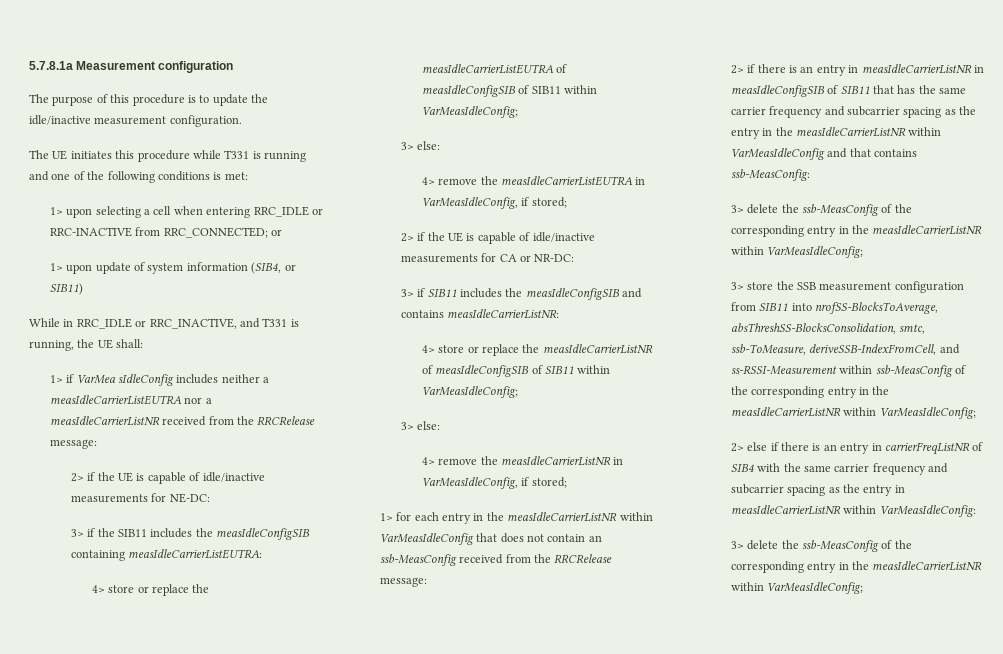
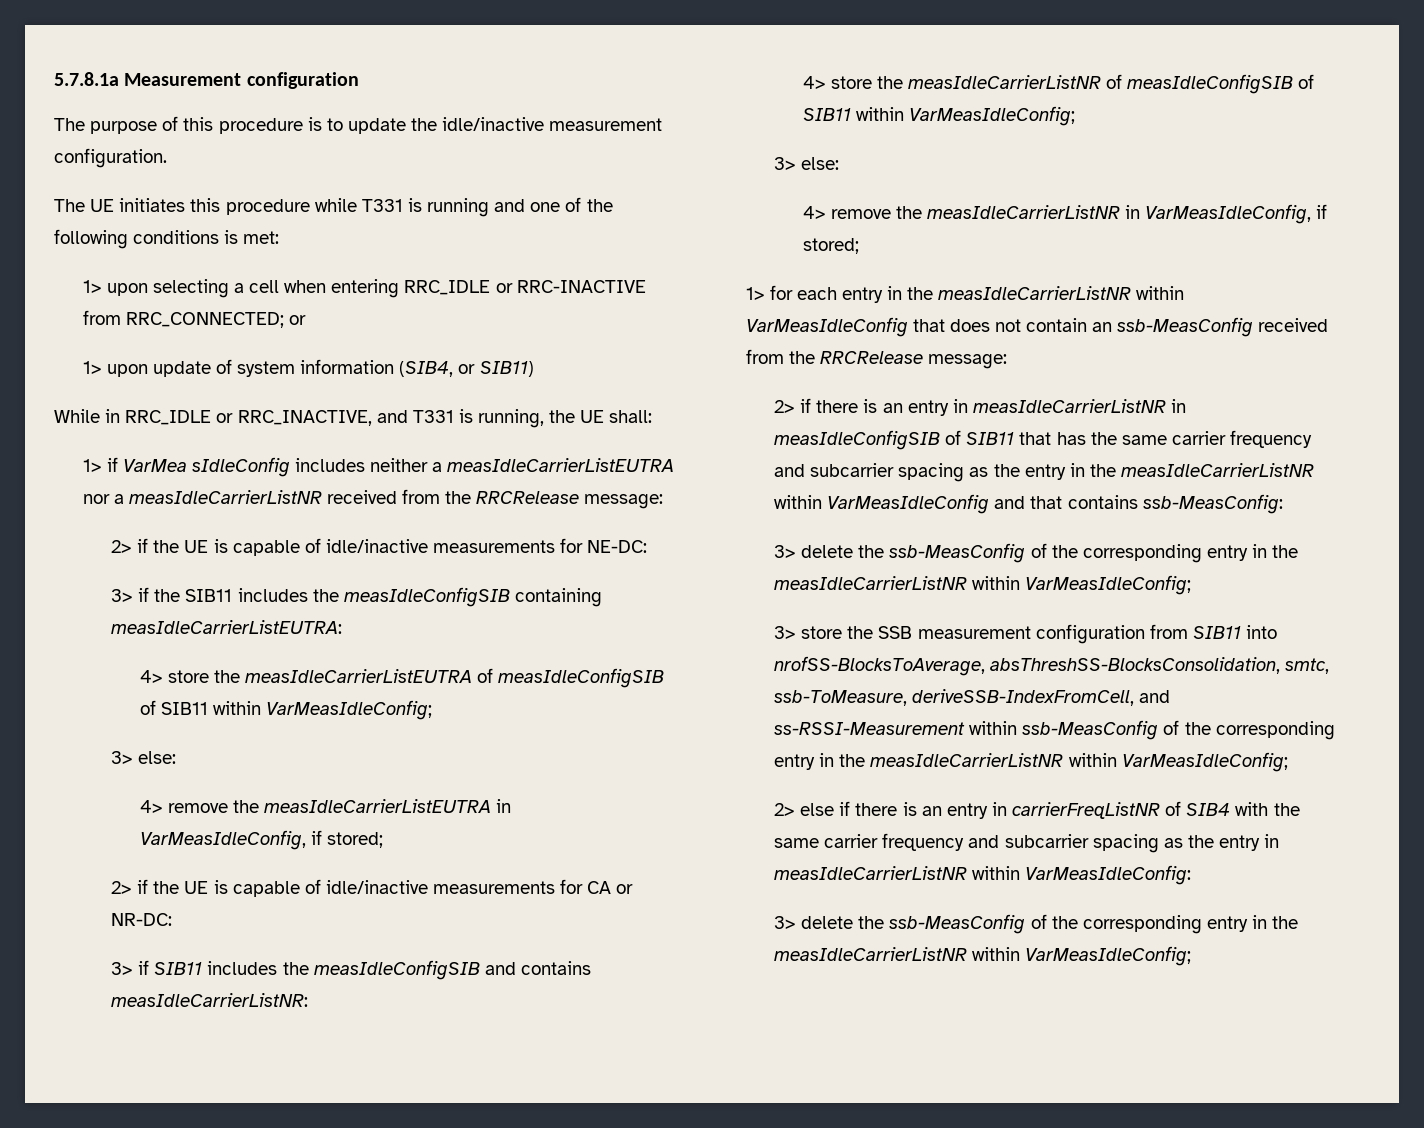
- 4> store or replace the measIdleCarrierListEUTRA of measIdleConfigSIB of SIB11 within VarMeasIdleConfig;
+ 4> store the measIdleCarrierListEUTRA of measIdleConfigSIB of SIB11 within VarMeasIdleConfig;
- 4> store or replace the measIdleCarrierListNR of measIdleConfigSIB of SIB11 within VarMeasIdleConfig;
+ 4> store the measIdleCarrierListNR of measIdleConfigSIB of SIB11 within VarMeasIdleConfig;

